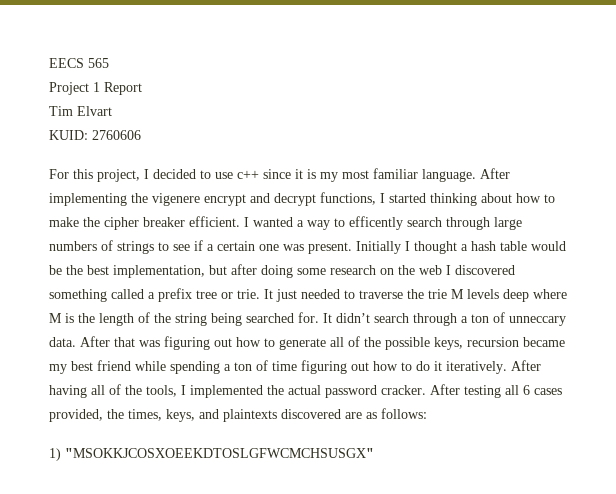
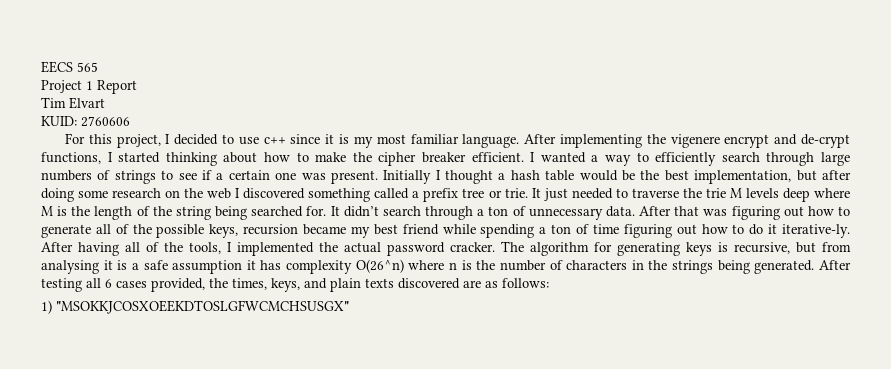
- After implementing the vigenere encrypt and decrypt functions, I started thinking about how to make the cipher breaker efficient.
+ After implementing the vigenere encrypt and de-crypt functions, I started thinking about how to make the cipher breaker efficient.
- I wanted a way to efficently search through large numbers of strings to see if a certain one was present.
+ I wanted a way to efficiently search through large numbers of strings to see if a certain one was present.
- It didn’t search through a ton of unneccary data.
+ It didn’t search through a ton of unnecessary data.
- After that was figuring out how to generate all of the possible keys, recursion became my best friend while spending a ton of time figuring out how to do it iteratively.
+ After that was figuring out how to generate all of the possible keys, recursion became my best friend while spending a ton of time figuring out how to do it iterative-ly.
+ The algorithm for generating keys is recursive, but from analysing it is a safe assumption it has complexity O(26^n) where n is the number of characters in the strings being generated.
- After testing all 6 cases provided, the times, keys, and plaintexts discovered are as follows:
+ After testing all 6 cases provided, the times, keys, and plain texts discovered are as follows:

